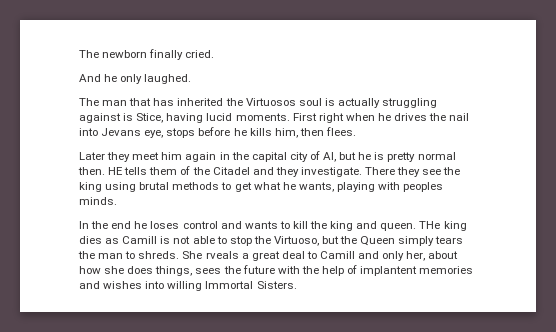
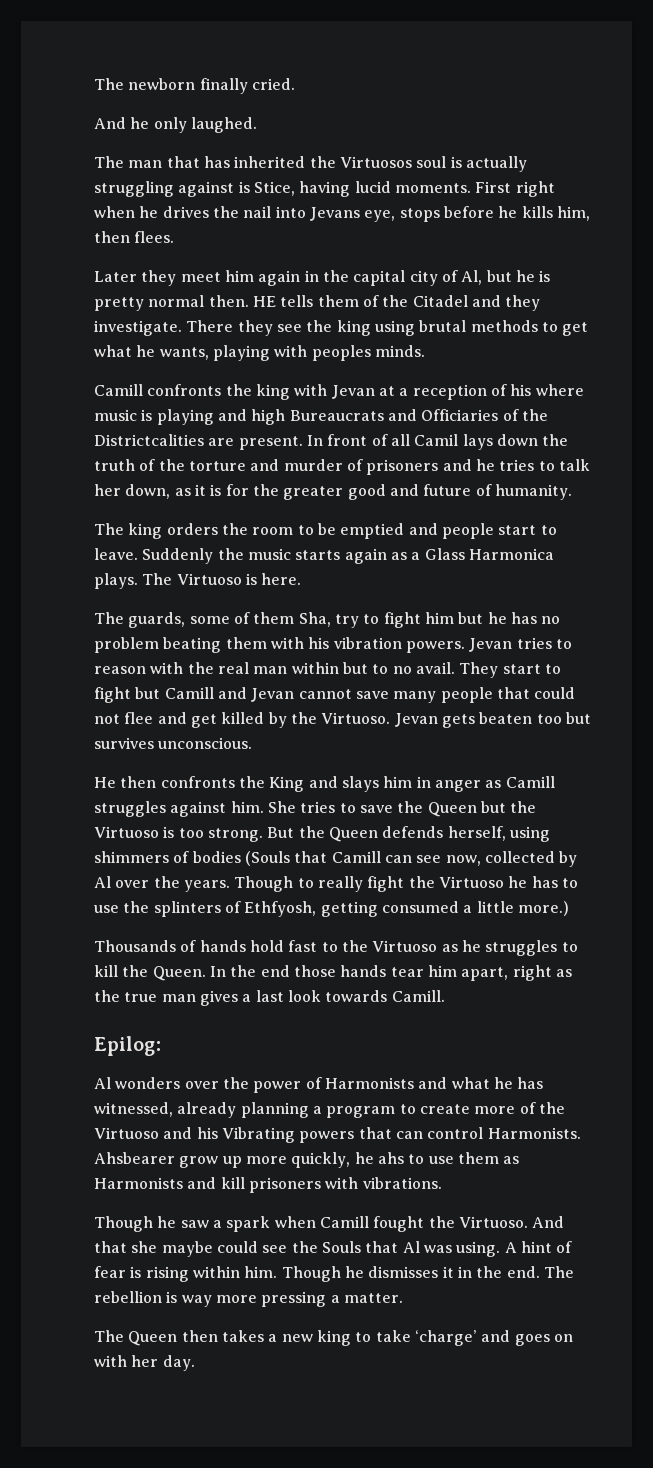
- In the end he loses control and wants to kill the king and queen. THe king dies as Camill is not able to stop the Virtuoso, but the Queen simply tears the man to shreds. She rveals a great deal to Camill and only her, about how she does things, sees the future with the help of implantent memories and wishes into willing Immortal Sisters.
+ Camill confronts the king with Jevan at a reception of his where music is playing and high Bureaucrats and Officiaries of the Districtcalities are present. In front of all Camil lays down the truth of the torture and murder of prisoners and he tries to talk her down, as it is for the greater good and future of humanity.
+ The king orders the room to be emptied and people start to leave. Suddenly the music starts again as a Glass Harmonica plays. The Virtuoso is here.
+ The guards, some of them Sha, try to fight him but he has no problem beating them with his vibration powers. Jevan tries to reason with the real man within but to no avail. They start to fight but Camill and Jevan cannot save many people that could not flee and get killed by the Virtuoso. Jevan gets beaten too but survives unconscious.
+ He then confronts the King and slays him in anger as Camill struggles against him. She tries to save the Queen but the Virtuoso is too strong. But the Queen defends herself, using shimmers of bodies (Souls that Camill can see now, collected by Al over the years. Though to really fight the Virtuoso he has to use the splinters of Ethfyosh, getting consumed a little more.)
+ Thousands of hands hold fast to the Virtuoso as he struggles to kill the Queen. In the end those hands tear him apart, right as the true man gives a last look towards Camill.
+ Epilog:
+ Al wonders over the power of Harmonists and what he has witnessed, already planning a program to create more of the Virtuoso and his Vibrating powers that can control Harmonists. Ahsbearer grow up more quickly, he ahs to use them as Harmonists and kill prisoners with vibrations.
+ Though he saw a spark when Camill fought the Virtuoso. And that she maybe could see the Souls that Al was using. A hint of fear is rising within him. Though he dismisses it in the end. The rebellion is way more pressing a matter.
+ The Queen then takes a new king to take ‘charge’ and goes on with her day.

